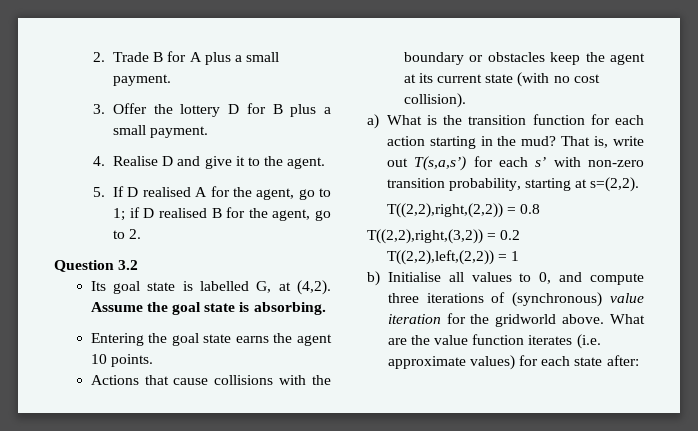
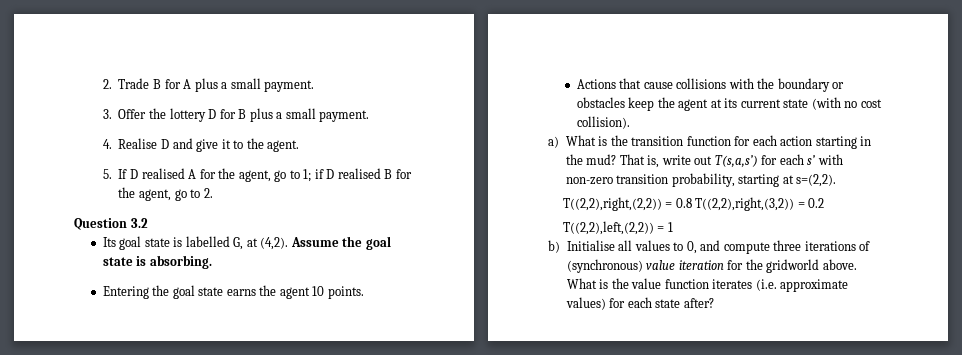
- T((2,2),right,(2,2)) = 0.8
- T((2,2),right,(3,2)) = 0.2
+ T((2,2),right,(2,2)) = 0.8 T((2,2),right,(3,2)) = 0.2
- What are the value function iterates (i.e. approximate values) for each state after:
+ What is the value function iterates (i.e. approximate values) for each state after?

